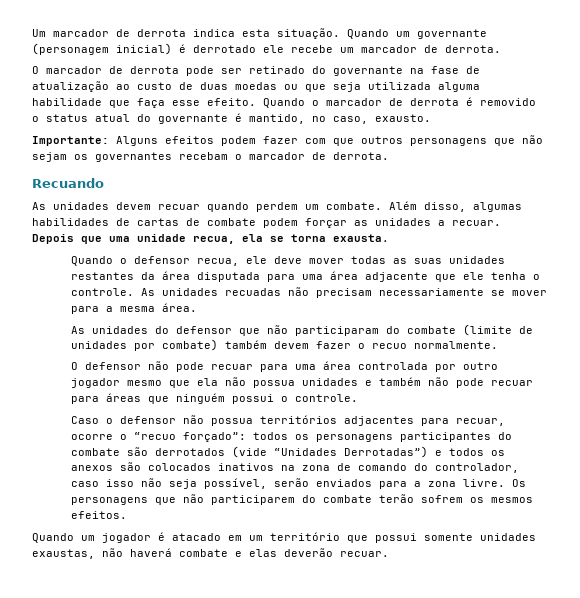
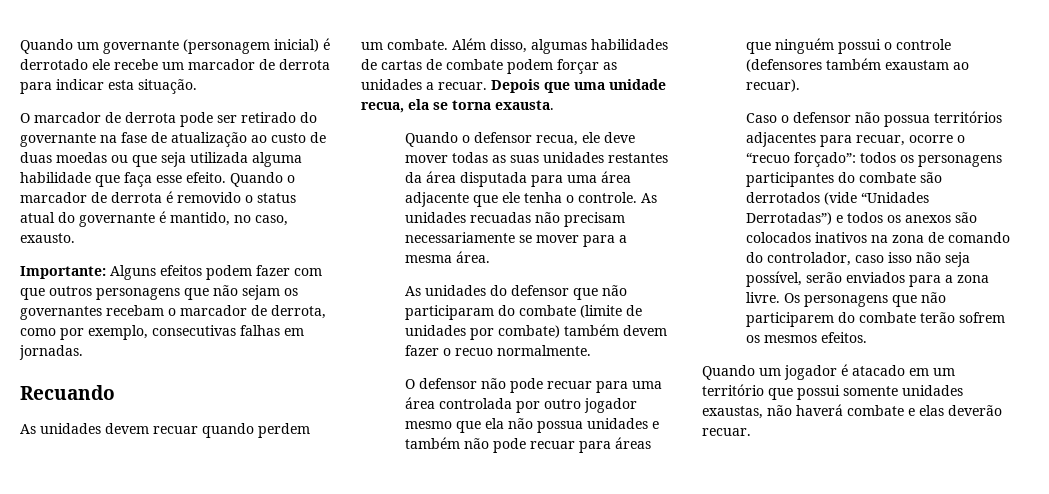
- Um marcador de derrota indica esta situação. Quando um governante (personagem inicial) é derrotado ele recebe um marcador de derrota.
+ Quando um governante (personagem inicial) é derrotado ele recebe um marcador de derrota para indicar esta situação.
- Importante: Alguns efeitos podem fazer com que outros personagens que não sejam os governantes recebam o marcador de derrota.
+ Importante: Alguns efeitos podem fazer com que outros personagens que não sejam os governantes recebam o marcador de derrota, como por exemplo, consecutivas falhas em jornadas.
- O defensor não pode recuar para uma área controlada por outro jogador mesmo que ela não possua unidades e também não pode recuar para áreas que ninguém possui o controle.
+ O defensor não pode recuar para uma área controlada por outro jogador mesmo que ela não possua unidades e também não pode recuar para áreas que ninguém possui o controle (defensores também exaustam ao recuar).

